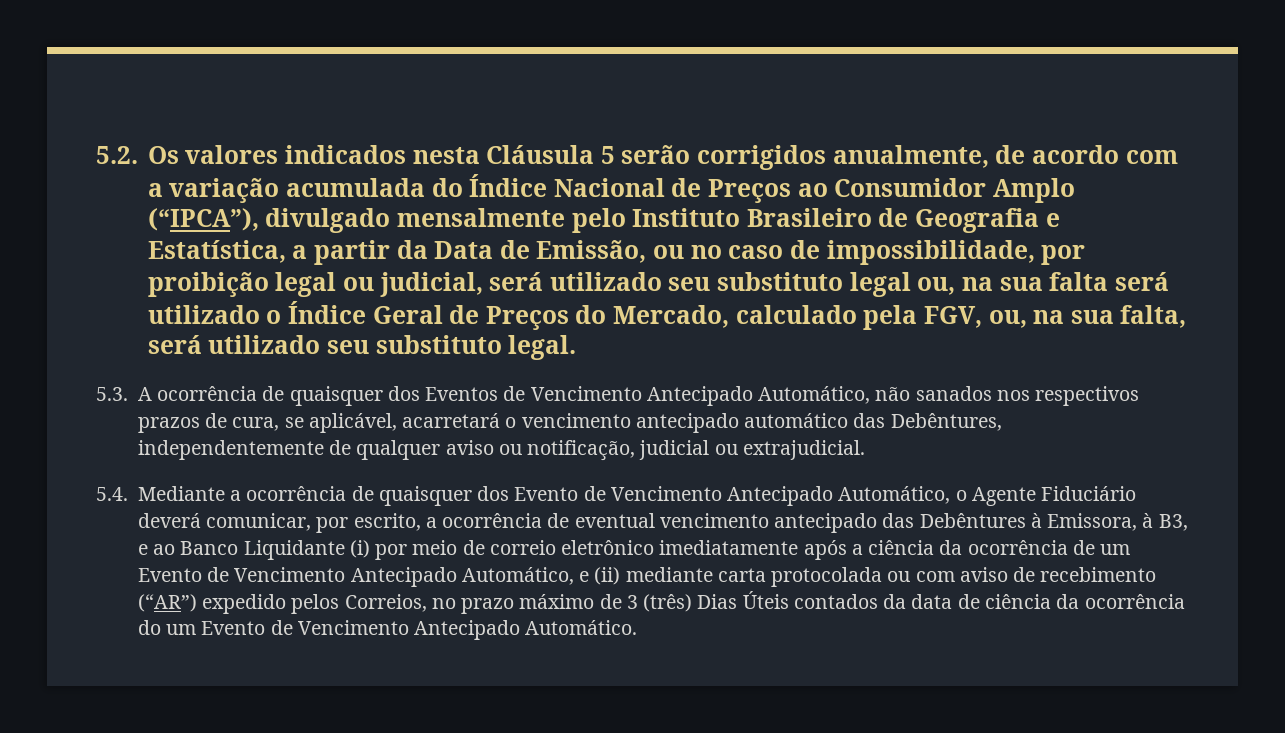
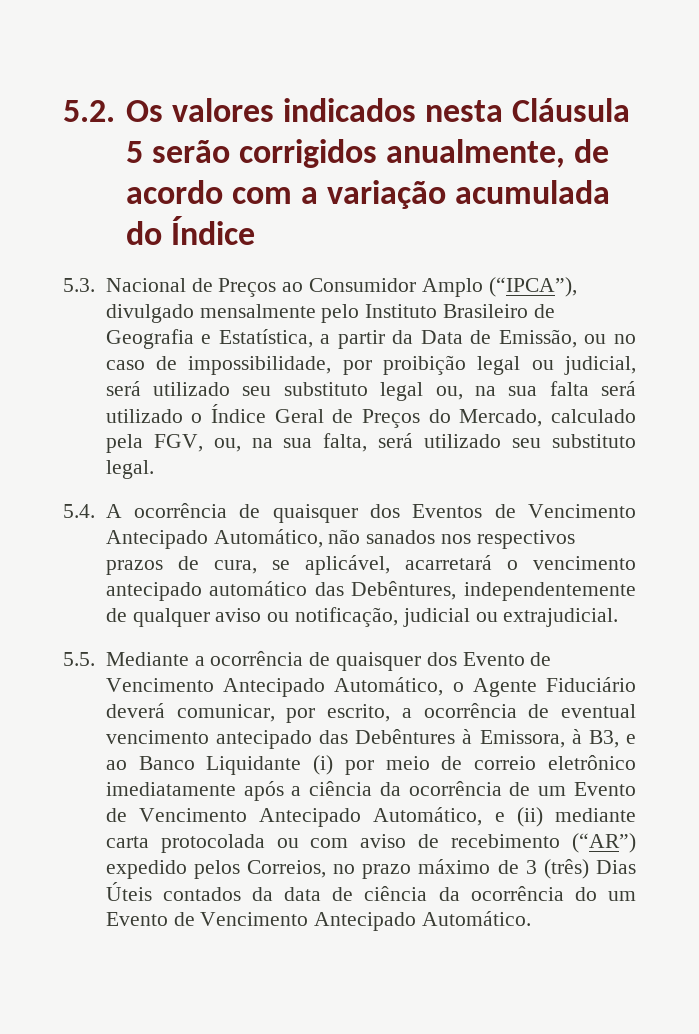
- 5.2. Os valores indicados nesta Cláusula 5 serão corrigidos anualmente, de acordo com a variação acumulada do Índice Nacional de Preços ao Consumidor Amplo (“IPCA”), divulgado mensalmente pelo Instituto Brasileiro de Geografia e Estatística, a partir da Data de Emissão, ou no caso de impossibilidade, por proibição legal ou judicial, será utilizado seu substituto legal ou, na sua falta será utilizado o Índice Geral de Preços do Mercado, calculado pela FGV, ou, na sua falta, será utilizado seu substituto legal.
+ 5.2. Os valores indicados nesta Cláusula 5 serão corrigidos anualmente, de acordo com a variação acumulada do Índice
+ 5.3. Nacional de Preços ao Consumidor Amplo (“IPCA”), divulgado mensalmente pelo Instituto Brasileiro de Geografia e Estatística, a partir da Data de Emissão, ou no caso de impossibilidade, por proibição legal ou judicial, será utilizado seu substituto legal ou, na sua falta será utilizado o Índice Geral de Preços do Mercado, calculado pela FGV, ou, na sua falta, será utilizado seu substituto legal.
- 5.3. A ocorrência de quaisquer dos Eventos de Vencimento Antecipado Automático, não sanados nos respectivos prazos de cura, se aplicável, acarretará o vencimento antecipado automático das Debêntures, independentemente de qualquer aviso ou notificação, judicial ou extrajudicial.
+ 5.4. A ocorrência de quaisquer dos Eventos de Vencimento Antecipado Automático, não sanados nos respectivos prazos de cura, se aplicável, acarretará o vencimento antecipado automático das Debêntures, independentemente de qualquer aviso ou notificação, judicial ou extrajudicial.
- 5.4. Mediante a ocorrência de quaisquer dos Evento de Vencimento Antecipado Automático, o Agente Fiduciário deverá comunicar, por escrito, a ocorrência de eventual vencimento antecipado das Debêntures à Emissora, à B3, e ao Banco Liquidante (i) por meio de correio eletrônico imediatamente após a ciência da ocorrência de um Evento de Vencimento Antecipado Automático, e (ii) mediante carta protocolada ou com aviso de recebimento (“AR”) expedido pelos Correios, no prazo máximo de 3 (três) Dias Úteis contados da data de ciência da ocorrência do um Evento de Vencimento Antecipado Automático.
+ 5.5. Mediante a ocorrência de quaisquer dos Evento de Vencimento Antecipado Automático, o Agente Fiduciário deverá comunicar, por escrito, a ocorrência de eventual vencimento antecipado das Debêntures à Emissora, à B3, e ao Banco Liquidante (i) por meio de correio eletrônico imediatamente após a ciência da ocorrência de um Evento de Vencimento Antecipado Automático, e (ii) mediante carta protocolada ou com aviso de recebimento (“AR”) expedido pelos Correios, no prazo máximo de 3 (três) Dias Úteis contados da data de ciência da ocorrência do um Evento de Vencimento Antecipado Automático.

